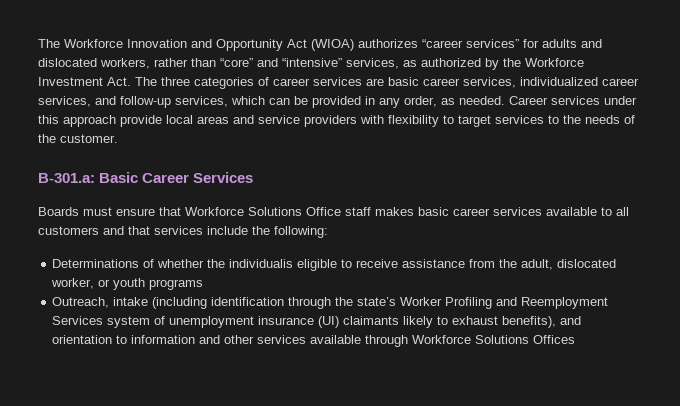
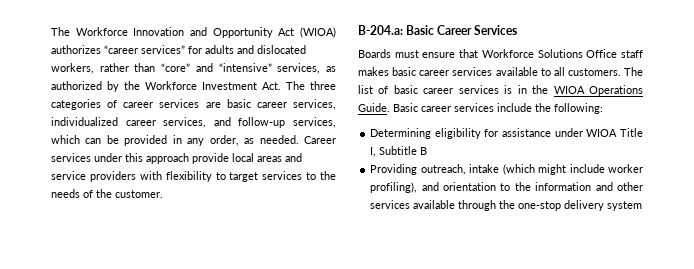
- B-301.a: Basic Career Services
+ B-204.a: Basic Career Services
- Boards must ensure that Workforce Solutions Office staff makes basic career services available to all customers and that services include the following:
- Determinations of whether the individualis eligible to receive assistance from the adult, dislocated worker, or youth programs
- Outreach, intake (including identification through the state’s Worker Profiling and Reemployment Services system of unemployment insurance (UI) claimants likely to exhaust benefits), and orientation to information and other services available through Workforce Solutions Offices
+ Boards must ensure that Workforce Solutions Office staff makes basic career services available to all customers. The list of basic career services is in the WIOA Operations Guide. Basic career services include the following:
+ Determining eligibility for assistance under WIOA Title I, Subtitle B
+ Providing outreach, intake (which might include worker profiling), and orientation to the information and other services available through the one-stop delivery system

